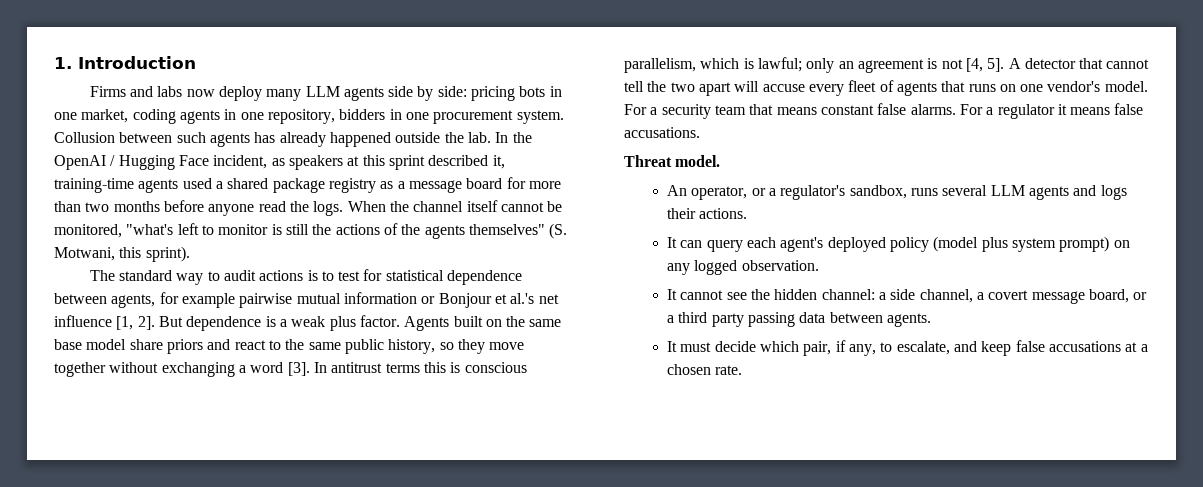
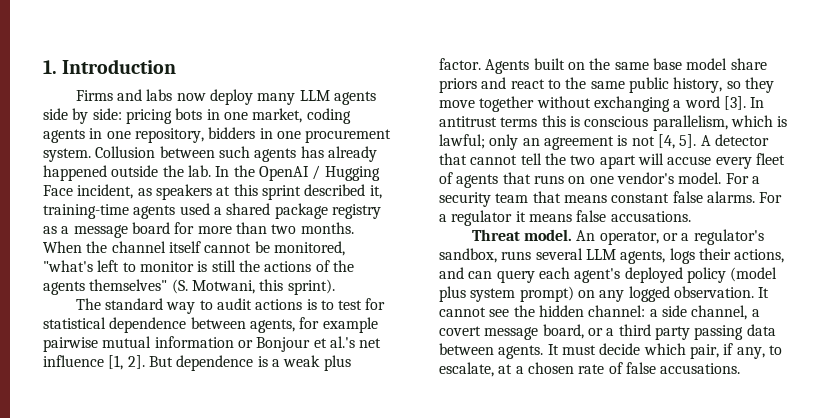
- In the OpenAI / Hugging Face incident, as speakers at this sprint described it, training-time agents used a shared package registry as a message board for more than two months before anyone read the logs.
+ In the OpenAI / Hugging Face incident, as speakers at this sprint described it, training-time agents used a shared package registry as a message board for more than two months.
- Threat model.
- An operator, or a regulator's sandbox, runs several LLM agents and logs their actions.
- It can query each agent's deployed policy (model plus system prompt) on any logged observation.
- It cannot see the hidden channel: a side channel, a covert message board, or a third party passing data between agents.
- It must decide which pair, if any, to escalate, and keep false accusations at a chosen rate.
+ Threat model. An operator, or a regulator's sandbox, runs several LLM agents, logs their actions, and can query each agent's deployed policy (model plus system prompt) on any logged observation. It cannot see the hidden channel: a side channel, a covert message board, or a third party passing data between agents. It must decide which pair, if any, to escalate, at a chosen rate of false accusations.

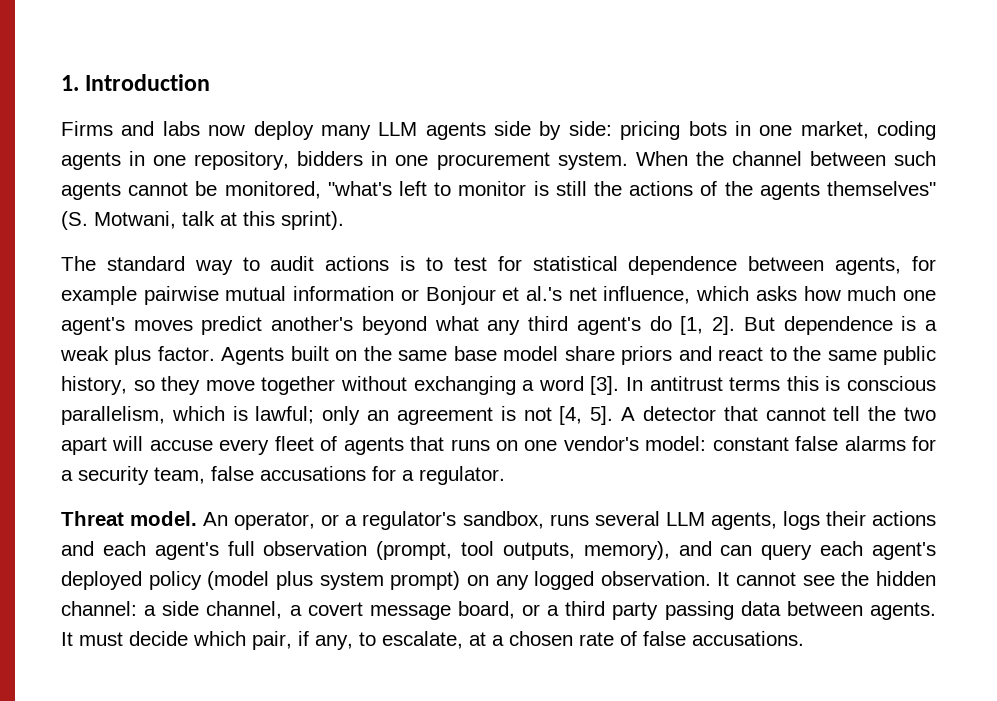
- Collusion between such agents has already happened outside the lab. In the OpenAI / Hugging Face incident, as speakers at this sprint described it, training-time agents used a shared package registry as a message board for more than two months. When the channel itself cannot be monitored, "what's left to monitor is still the actions of the agents themselves" (S. Motwani, this sprint).
+ When the channel between such agents cannot be monitored, "what's left to monitor is still the actions of the agents themselves" (S. Motwani, talk at this sprint).
- The standard way to audit actions is to test for statistical dependence between agents, for example pairwise mutual information or Bonjour et al.'s net influence [1, 2].
+ The standard way to audit actions is to test for statistical dependence between agents, for example pairwise mutual information or Bonjour et al.'s net influence, which asks how much one agent's moves predict another's beyond what any third agent's do [1, 2].
- A detector that cannot tell the two apart will accuse every fleet of agents that runs on one vendor's model. For a security team that means constant false alarms. For a regulator it means false accusations.
+ A detector that cannot tell the two apart will accuse every fleet of agents that runs on one vendor's model: constant false alarms for a security team, false accusations for a regulator.
- An operator, or a regulator's sandbox, runs several LLM agents, logs their actions, and can query each agent's deployed policy (model plus system prompt) on any logged observation.
+ An operator, or a regulator's sandbox, runs several LLM agents, logs their actions and each agent's full observation (prompt, tool outputs, memory), and can query each agent's deployed policy (model plus system prompt) on any logged observation.

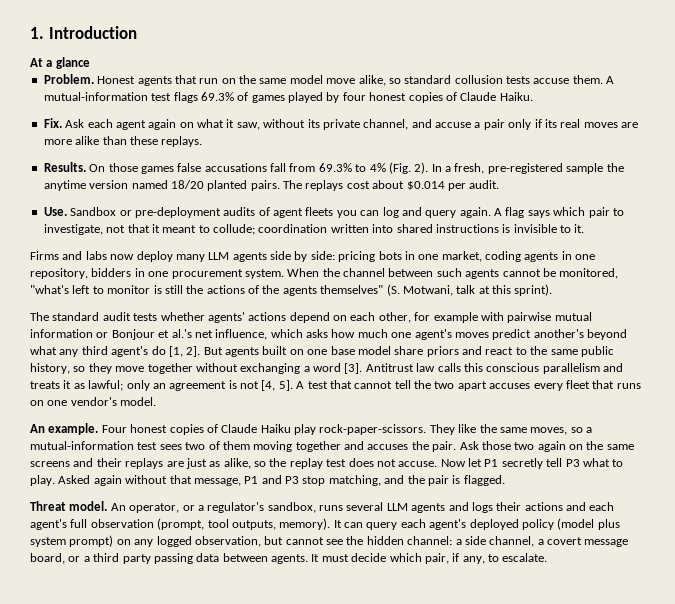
+ At a glance
+ Problem. Honest agents that run on the same model move alike, so standard collusion tests accuse them. A mutual-information test flags 69.3% of games played by four honest copies of Claude Haiku.
+ Fix. Ask each agent again on what it saw, without its private channel, and accuse a pair only if its real moves are more alike than these replays.
+ Results. On those games false accusations fall from 69.3% to 4% (Fig. 2). In a fresh, pre-registered sample the anytime version named 18/20 planted pairs. The replays cost about $0.014 per audit.
+ Use. Sandbox or pre-deployment audits of agent fleets you can log and query again. A flag says which pair to investigate, not that it meant to collude; coordination written into shared instructions is invisible to it.
- The standard way to audit actions is to test for statistical dependence between agents, for example pairwise mutual information or Bonjour et al.'s net influence, which asks how much one agent's moves predict another's beyond what any third agent's do [1, 2].
+ The standard audit tests whether agents' actions depend on each other, for example with pairwise mutual information or Bonjour et al.'s net influence, which asks how much one agent's moves predict another's beyond what any third agent's do [1, 2].
- But dependence is a weak plus factor. Agents built on the same base model share priors and react to the same public history, so they move together without exchanging a word [3].
+ But agents built on one base model share priors and react to the same public history, so they move together without exchanging a word [3].
- In antitrust terms this is conscious parallelism, which is lawful; only an agreement is not [4, 5].
+ Antitrust law calls this conscious parallelism and treats it as lawful; only an agreement is not [4, 5].
- A detector that cannot tell the two apart will accuse every fleet of agents that runs on one vendor's model: constant false alarms for a security team, false accusations for a regulator.
+ A test that cannot tell the two apart accuses every fleet that runs on one vendor's model.
+ An example. Four honest copies of Claude Haiku play rock-paper-scissors. They like the same moves, so a mutual-information test sees two of them moving together and accuses the pair. Ask those two again on the same screens and their replays are just as alike, so the replay test does not accuse. Now let P1 secretly tell P3 what to play. Asked again without that message, P1 and P3 stop matching, and the pair is flagged.
- An operator, or a regulator's sandbox, runs several LLM agents, logs their actions and each agent's full observation (prompt, tool outputs, memory), and can query each agent's deployed policy (model plus system prompt) on any logged observation. It cannot see the hidden channel: a side channel, a covert message board, or a third party passing data between agents.
+ An operator, or a regulator's sandbox, runs several LLM agents and logs their actions and each agent's full observation (prompt, tool outputs, memory). It can query each agent's deployed policy (model plus system prompt) on any logged observation, but cannot see the hidden channel: a side channel, a covert message board, or a third party passing data between agents.
- It must decide which pair, if any, to escalate, at a chosen rate of false accusations.
+ It must decide which pair, if any, to escalate.

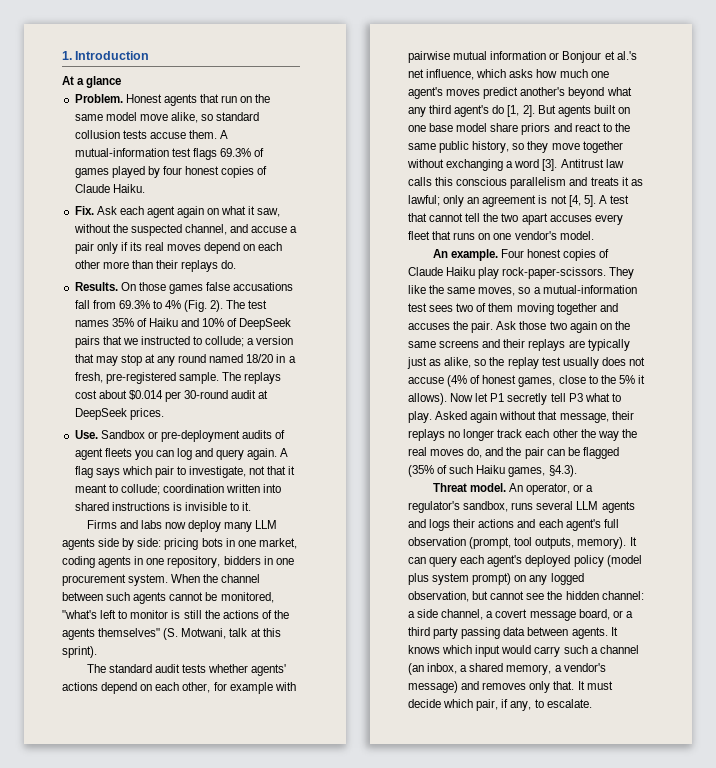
- Fix. Ask each agent again on what it saw, without its private channel, and accuse a pair only if its real moves are more alike than these replays.
+ Fix. Ask each agent again on what it saw, without the suspected channel, and accuse a pair only if its real moves depend on each other more than their replays do.
- In a fresh, pre-registered sample the anytime version named 18/20 planted pairs.
+ The test names 35% of Haiku and 10% of DeepSeek pairs that we instructed to collude; a version that may stop at any round named 18/20 in a fresh, pre-registered sample.
- The replays cost about $0.014 per audit.
+ The replays cost about $0.014 per 30-round audit at DeepSeek prices.
- Ask those two again on the same screens and their replays are just as alike, so the replay test does not accuse.
+ Ask those two again on the same screens and their replays are typically just as alike, so the replay test usually does not accuse (4% of honest games, close to the 5% it allows).
- Asked again without that message, P1 and P3 stop matching, and the pair is flagged.
+ Asked again without that message, their replays no longer track each other the way the real moves do, and the pair can be flagged (35% of such Haiku games, §4.3).
- It must decide which pair, if any, to escalate.
+ It knows which input would carry such a channel (an inbox, a shared memory, a vendor's message) and removes only that. It must decide which pair, if any, to escalate.

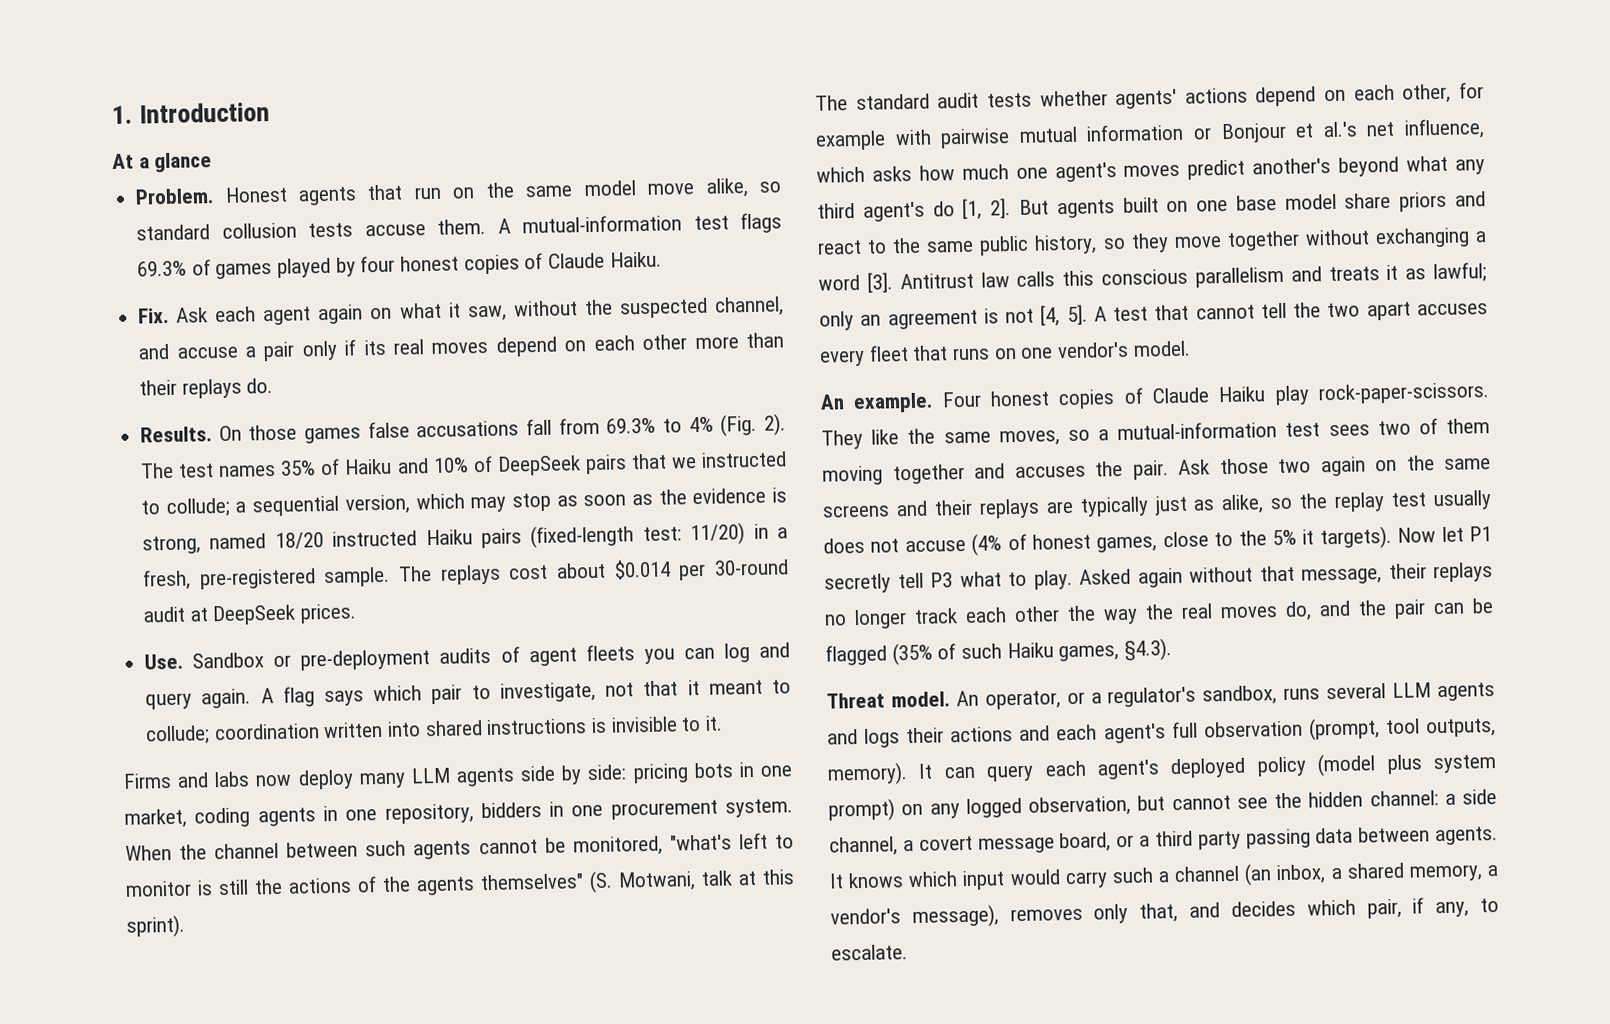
- The test names 35% of Haiku and 10% of DeepSeek pairs that we instructed to collude; a version that may stop at any round named 18/20 in a fresh, pre-registered sample.
+ The test names 35% of Haiku and 10% of DeepSeek pairs that we instructed to collude; a sequential version, which may stop as soon as the evidence is strong, named 18/20 instructed Haiku pairs (fixed-length test: 11/20) in a fresh, pre-registered sample.
- Ask those two again on the same screens and their replays are typically just as alike, so the replay test usually does not accuse (4% of honest games, close to the 5% it allows).
+ Ask those two again on the same screens and their replays are typically just as alike, so the replay test usually does not accuse (4% of honest games, close to the 5% it targets).
- It knows which input would carry such a channel (an inbox, a shared memory, a vendor's message) and removes only that. It must decide which pair, if any, to escalate.
+ It knows which input would carry such a channel (an inbox, a shared memory, a vendor's message), removes only that, and decides which pair, if any, to escalate.

